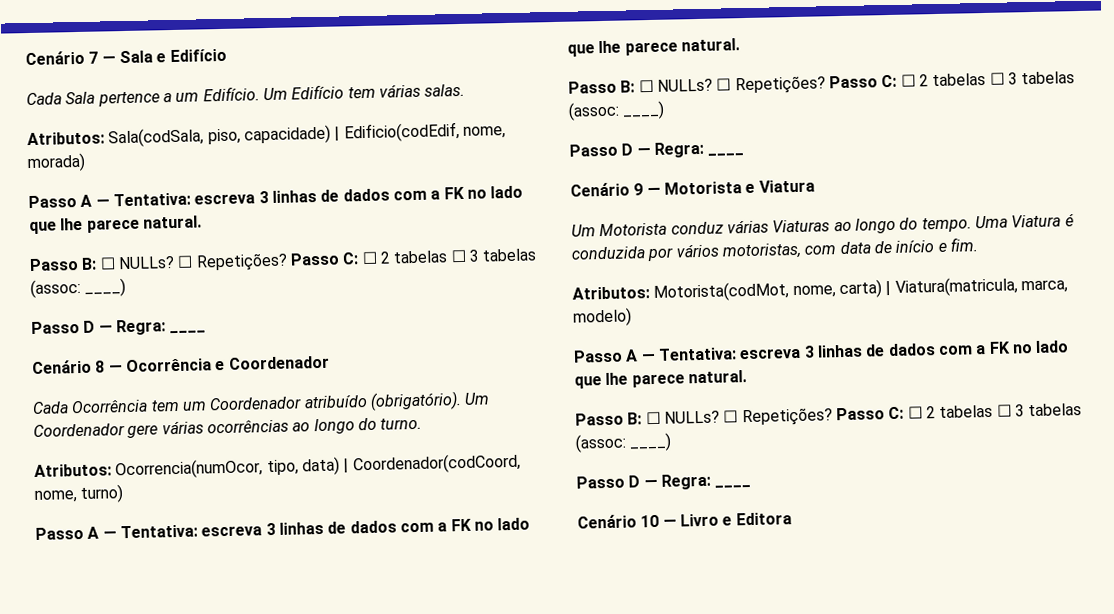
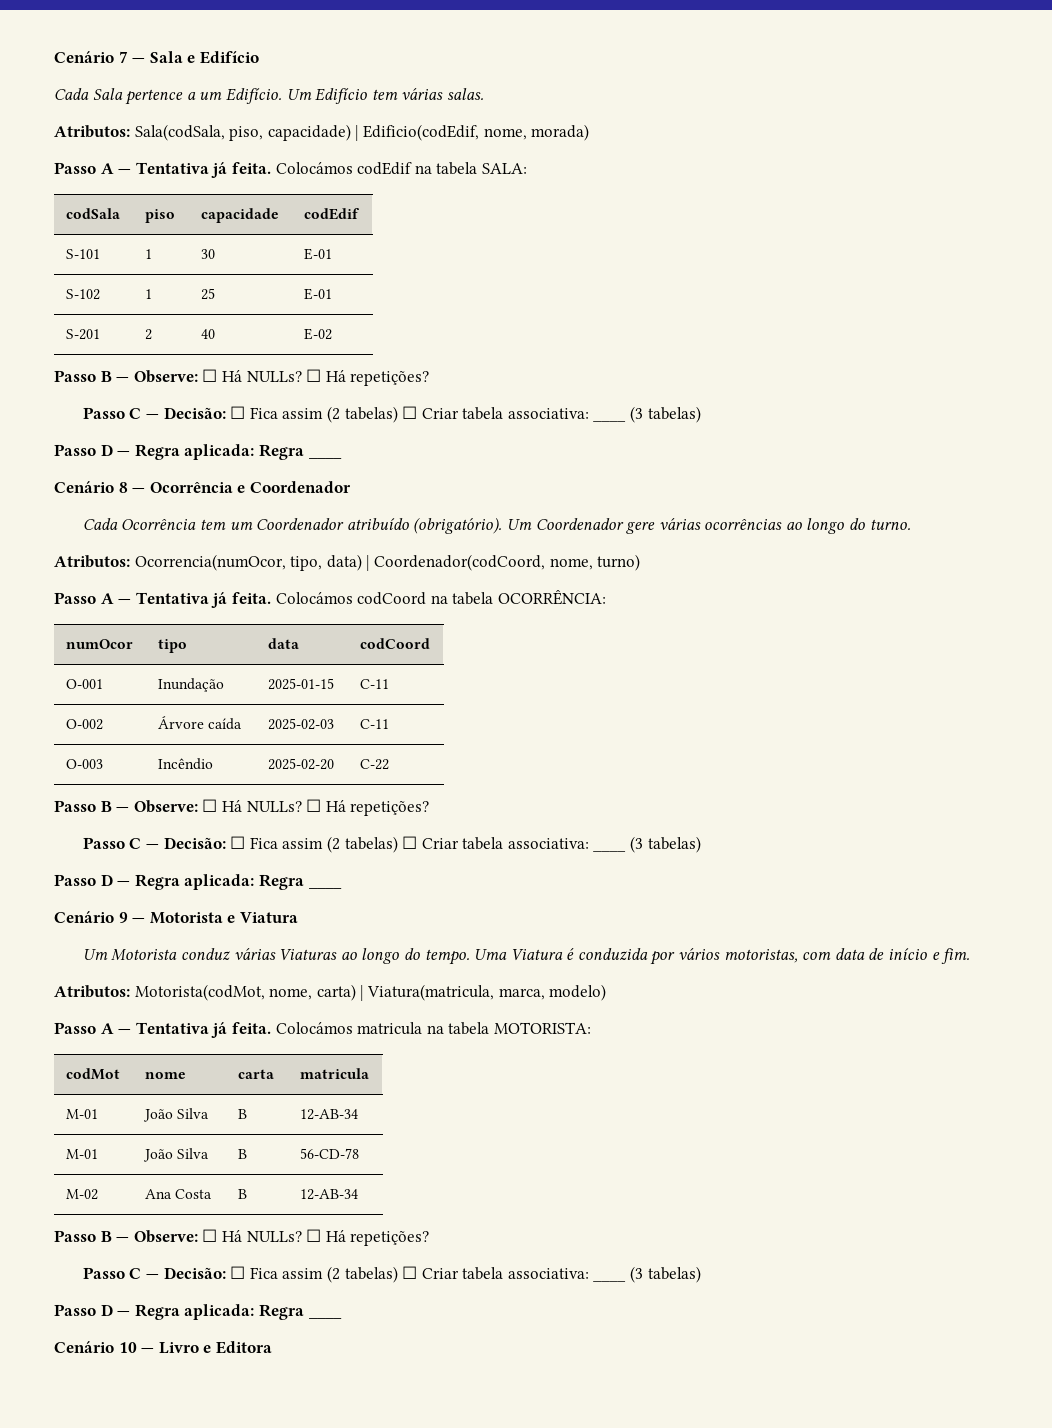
  Atributos: Sala(codSala, piso, capacidade) | Edificio(codEdif, nome, morada)
- Passo A — Tentativa: escreva 3 linhas de dados com a FK no lado que lhe parece natural.
- Passo B: ☐ NULLs? ☐ Repetições? Passo C: ☐ 2 tabelas ☐ 3 tabelas (assoc: ____)
- Passo D — Regra: ____
+ Passo A — Tentativa já feita. Colocámos codEdif na tabela SALA:
+ codSala | piso | capacidade | codEdif
+ S-101 | 1 | 30 | E-01
+ S-102 | 1 | 25 | E-01
+ S-201 | 2 | 40 | E-02
+ Passo B — Observe: ☐ Há NULLs? ☐ Há repetições?
+ Passo C — Decisão: ☐ Fica assim (2 tabelas) ☐ Criar tabela associativa: ____ (3 tabelas)
+ Passo D — Regra aplicada: Regra ____
  Atributos: Ocorrencia(numOcor, tipo, data) | Coordenador(codCoord, nome, turno)
- Passo A — Tentativa: escreva 3 linhas de dados com a FK no lado que lhe parece natural.
- Passo B: ☐ NULLs? ☐ Repetições? Passo C: ☐ 2 tabelas ☐ 3 tabelas (assoc: ____)
- Passo D — Regra: ____
+ Passo A — Tentativa já feita. Colocámos codCoord na tabela OCORRÊNCIA:
+ numOcor | tipo | data | codCoord
+ O-001 | Inundação | 2025-01-15 | C-11
+ O-002 | Árvore caída | 2025-02-03 | C-11
+ O-003 | Incêndio | 2025-02-20 | C-22
+ Passo B — Observe: ☐ Há NULLs? ☐ Há repetições?
+ Passo C — Decisão: ☐ Fica assim (2 tabelas) ☐ Criar tabela associativa: ____ (3 tabelas)
+ Passo D — Regra aplicada: Regra ____
  Atributos: Motorista(codMot, nome, carta) | Viatura(matricula, marca, modelo)
- Passo A — Tentativa: escreva 3 linhas de dados com a FK no lado que lhe parece natural.
- Passo B: ☐ NULLs? ☐ Repetições? Passo C: ☐ 2 tabelas ☐ 3 tabelas (assoc: ____)
- Passo D — Regra: ____
+ Passo A — Tentativa já feita. Colocámos matricula na tabela MOTORISTA:
+ codMot | nome | carta | matricula
+ M-01 | João Silva | B | 12-AB-34
+ M-01 | João Silva | B | 56-CD-78
+ M-02 | Ana Costa | B | 12-AB-34
+ Passo B — Observe: ☐ Há NULLs? ☐ Há repetições?
+ Passo C — Decisão: ☐ Fica assim (2 tabelas) ☐ Criar tabela associativa: ____ (3 tabelas)
+ Passo D — Regra aplicada: Regra ____

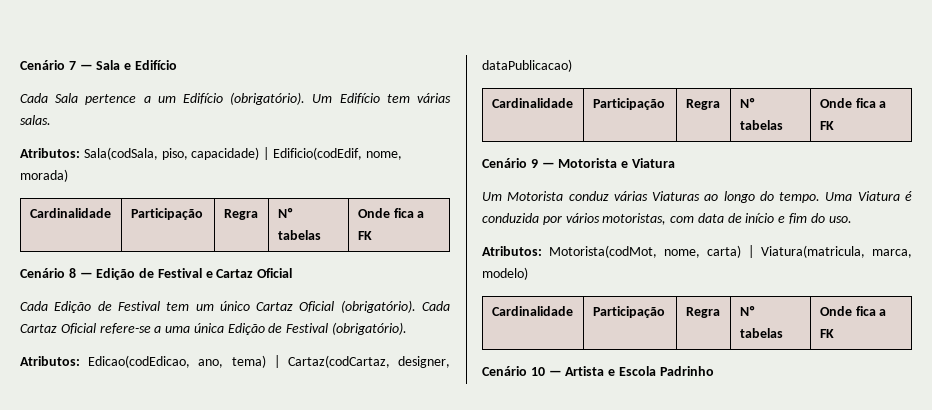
- Cada Sala pertence a um Edifício.
+ Cada Sala pertence a um Edifício (obrigatório).
  Atributos: Sala(codSala, piso, capacidade) | Edificio(codEdif, nome, morada)
- Passo A — Tentativa já feita. Colocámos codEdif na tabela SALA:
- codSala | piso | capacidade | codEdif
- S-101 | 1 | 30 | E-01
- S-102 | 1 | 25 | E-01
- S-201 | 2 | 40 | E-02
- Passo B — Observe: ☐ Há NULLs? ☐ Há repetições?
- Passo C — Decisão: ☐ Fica assim (2 tabelas) ☐ Criar tabela associativa: ____ (3 tabelas)
- Passo D — Regra aplicada: Regra ____
- Cenário 8 — Ocorrência e Coordenador
- Cada Ocorrência tem um Coordenador atribuído (obrigatório). Um Coordenador gere várias ocorrências ao longo do turno.
- Atributos: Ocorrencia(numOcor, tipo, data) | Coordenador(codCoord, nome, turno)
- Passo A — Tentativa já feita. Colocámos codCoord na tabela OCORRÊNCIA:
- numOcor | tipo | data | codCoord
- O-001 | Inundação | 2025-01-15 | C-11
- O-002 | Árvore caída | 2025-02-03 | C-11
- O-003 | Incêndio | 2025-02-20 | C-22
- Passo B — Observe: ☐ Há NULLs? ☐ Há repetições?
- Passo C — Decisão: ☐ Fica assim (2 tabelas) ☐ Criar tabela associativa: ____ (3 tabelas)
- Passo D — Regra aplicada: Regra ____
+ Cardinalidade | Participação | Regra | Nº tabelas | Onde fica a FK
+ Cenário 8 — Edição de Festival e Cartaz Oficial
+ Cada Edição de Festival tem um único Cartaz Oficial (obrigatório). Cada Cartaz Oficial refere-se a uma única Edição de Festival (obrigatório).
+ Atributos: Edicao(codEdicao, ano, tema) | Cartaz(codCartaz, designer, dataPublicacao)
+ Cardinalidade | Participação | Regra | Nº tabelas | Onde fica a FK
- Uma Viatura é conduzida por vários motoristas, com data de início e fim.
+ Uma Viatura é conduzida por vários motoristas, com data de início e fim do uso.
  Atributos: Motorista(codMot, nome, carta) | Viatura(matricula, marca, modelo)
- Passo A — Tentativa já feita. Colocámos matricula na tabela MOTORISTA:
- codMot | nome | carta | matricula
- M-01 | João Silva | B | 12-AB-34
- M-01 | João Silva | B | 56-CD-78
- M-02 | Ana Costa | B | 12-AB-34
- Passo B — Observe: ☐ Há NULLs? ☐ Há repetições?
- Passo C — Decisão: ☐ Fica assim (2 tabelas) ☐ Criar tabela associativa: ____ (3 tabelas)
- Passo D — Regra aplicada: Regra ____
+ Cardinalidade | Participação | Regra | Nº tabelas | Onde fica a FK
- Cenário 10 — Livro e Editora
+ Cenário 10 — Artista e Escola Padrinho

